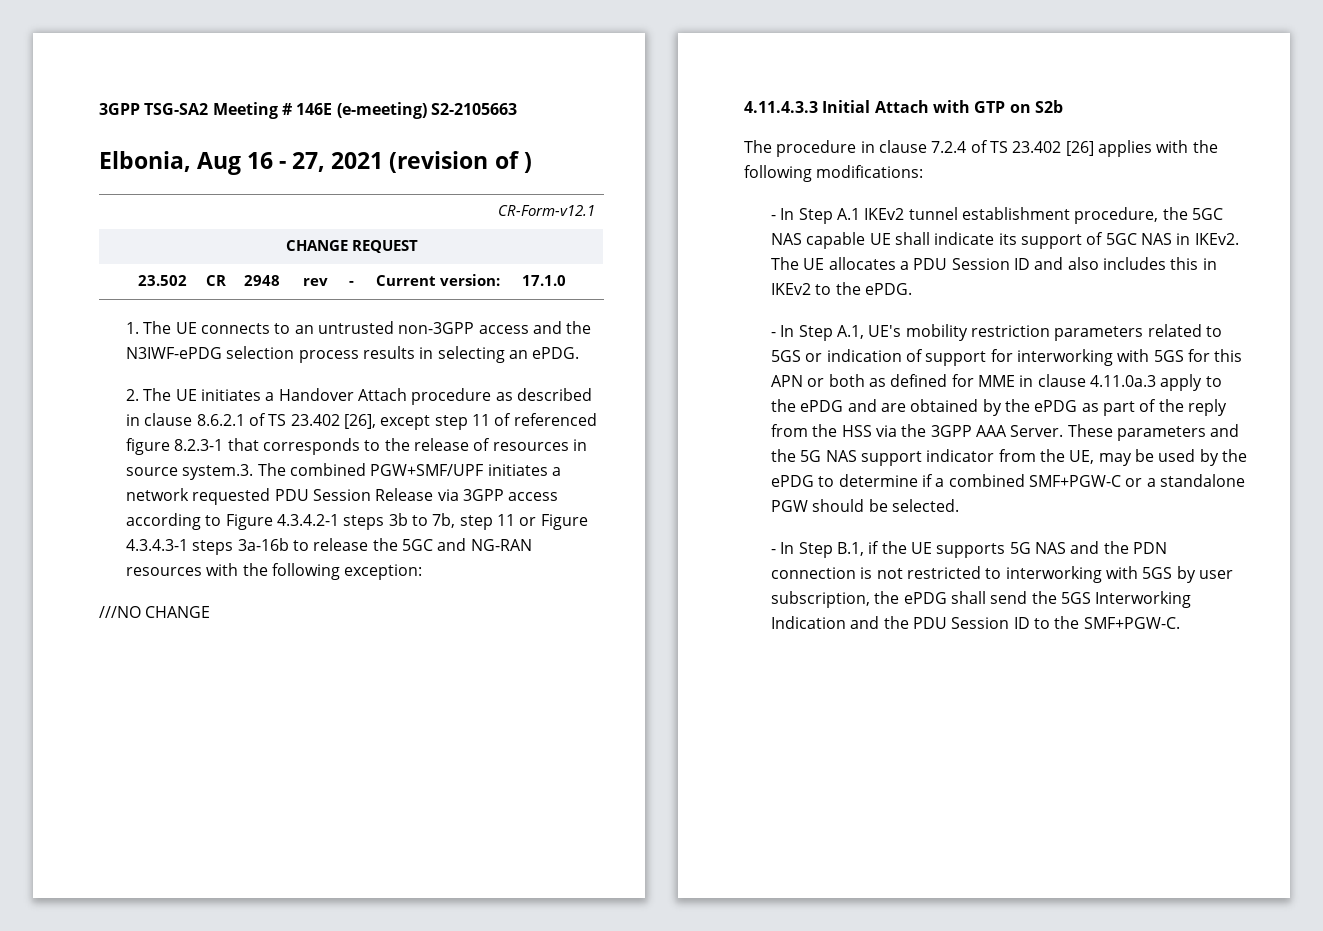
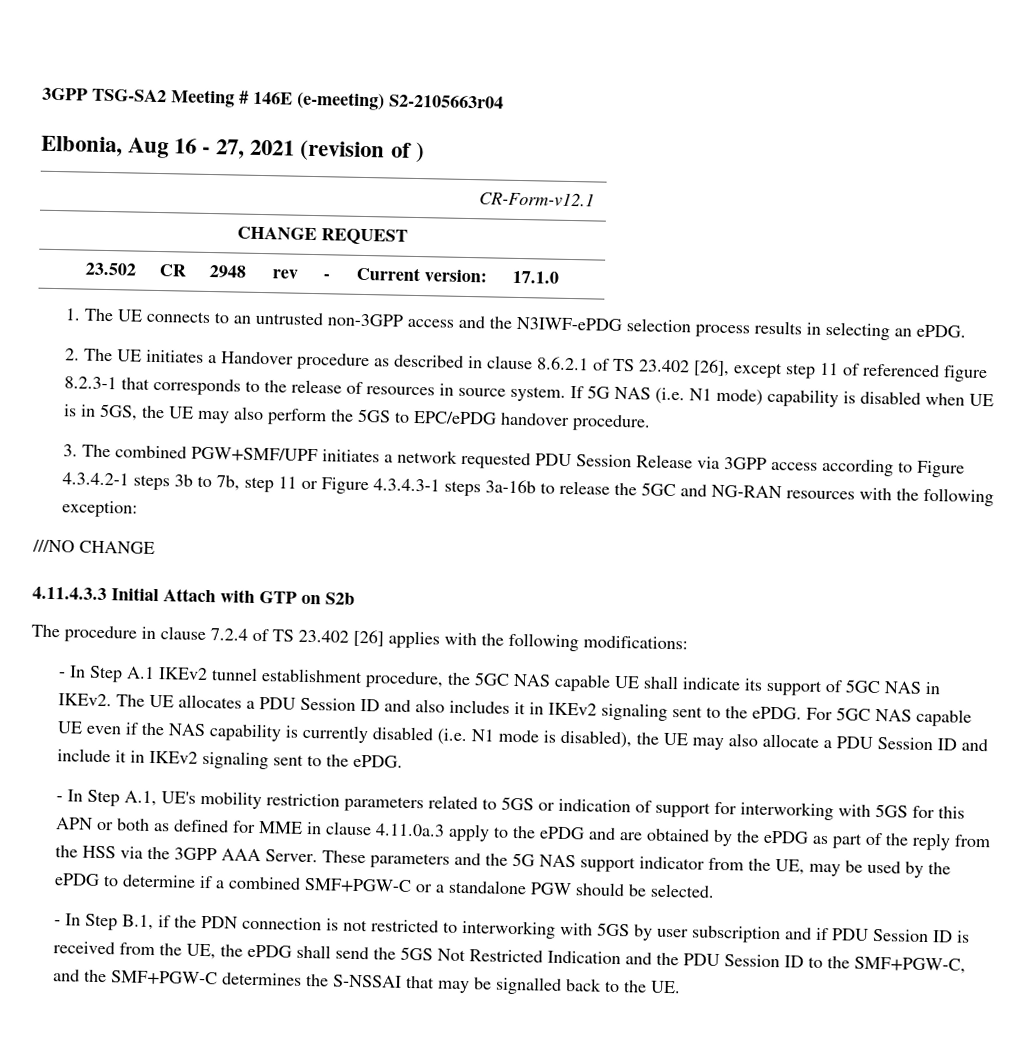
- 3GPP TSG-SA2 Meeting # 146E (e-meeting) S2-2105663
+ 3GPP TSG-SA2 Meeting # 146E (e-meeting) S2-2105663r04
- 2. The UE initiates a Handover Attach procedure as described in clause 8.6.2.1 of TS 23.402 [26], except step 11 of referenced figure 8.2.3-1 that corresponds to the release of resources in source system.3. The combined PGW+SMF/UPF initiates a network requested PDU Session Release via 3GPP access according to Figure 4.3.4.2-1 steps 3b to 7b, step 11 or Figure 4.3.4.3-1 steps 3a-16b to release the 5GC and NG-RAN resources with the following exception:
+ 2. The UE initiates a Handover procedure as described in clause 8.6.2.1 of TS 23.402 [26], except step 11 of referenced figure 8.2.3-1 that corresponds to the release of resources in source system. If 5G NAS (i.e. N1 mode) capability is disabled when UE is in 5GS, the UE may also perform the 5GS to EPC/ePDG handover procedure.
+ 3. The combined PGW+SMF/UPF initiates a network requested PDU Session Release via 3GPP access according to Figure 4.3.4.2-1 steps 3b to 7b, step 11 or Figure 4.3.4.3-1 steps 3a-16b to release the 5GC and NG-RAN resources with the following exception:
- The UE allocates a PDU Session ID and also includes this in IKEv2 to the ePDG.
+ The UE allocates a PDU Session ID and also includes it in IKEv2 signaling sent to the ePDG. For 5GC NAS capable UE even if the NAS capability is currently disabled (i.e. N1 mode is disabled), the UE may also allocate a PDU Session ID and include it in IKEv2 signaling sent to the ePDG.
- - In Step B.1, if the UE supports 5G NAS and the PDN connection is not restricted to interworking with 5GS by user subscription, the ePDG shall send the 5GS Interworking Indication and the PDU Session ID to the SMF+PGW-C.
+ - In Step B.1, if the PDN connection is not restricted to interworking with 5GS by user subscription and if PDU Session ID is received from the UE, the ePDG shall send the 5GS Not Restricted Indication and the PDU Session ID to the SMF+PGW-C, and the SMF+PGW-C determines the S-NSSAI that may be signalled back to the UE.

